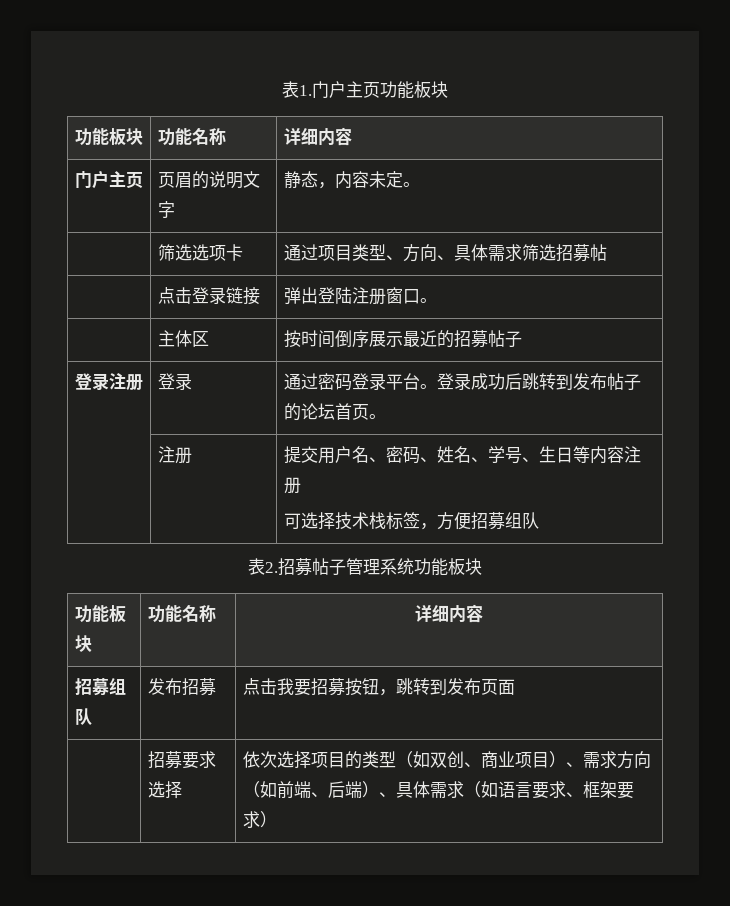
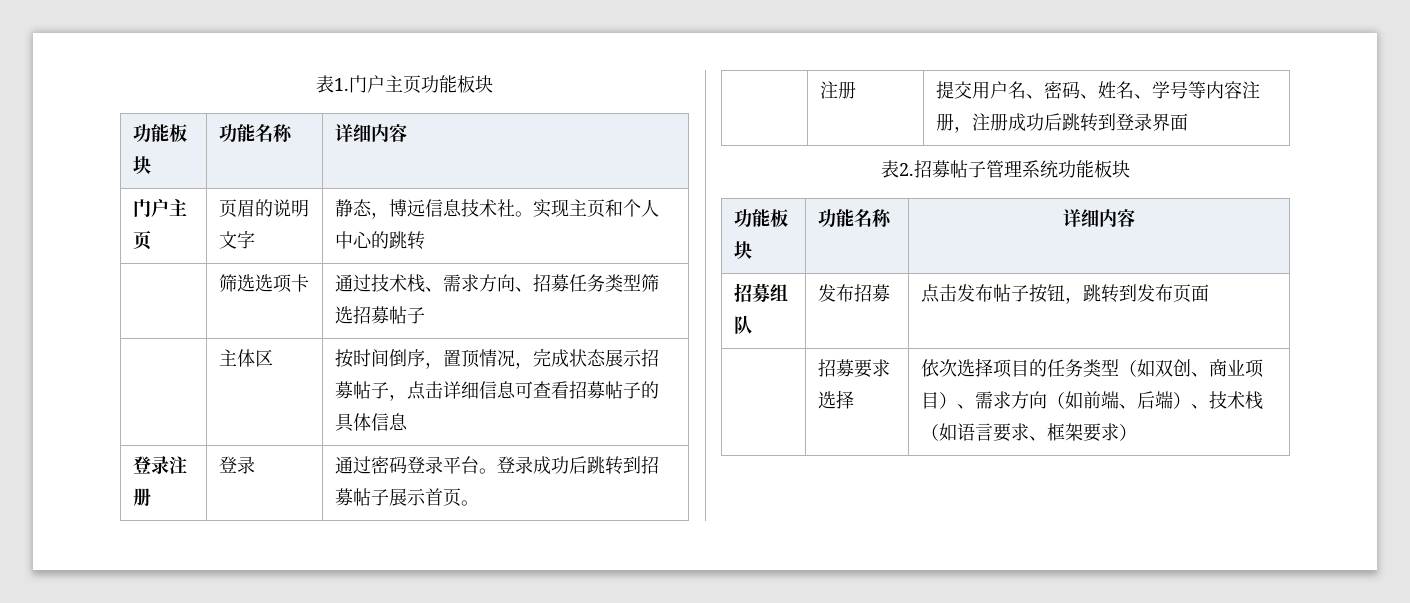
- 门户主页 | 页眉的说明文字 | 静态，内容未定。
- | 筛选选项卡 | 通过项目类型、方向、具体需求筛选招募帖
- | 点击登录链接 | 弹出登陆注册窗口。
- | 主体区 | 按时间倒序展示最近的招募帖子
+ 门户主页 | 页眉的说明文字 | 静态，博远信息技术社。实现主页和个人中心的跳转
+ | 筛选选项卡 | 通过技术栈、需求方向、招募任务类型筛选招募帖子
+ | 主体区 | 按时间倒序，置顶情况，完成状态展示招募帖子，点击详细信息可查看招募帖子的具体信息
- 登录注册 | 登录 | 通过密码登录平台。登录成功后跳转到发布帖子的论坛首页。
+ 登录注册 | 登录 | 通过密码登录平台。登录成功后跳转到招募帖子展示首页。
- | 注册 | 提交用户名、密码、姓名、学号、生日等内容注册
- 可选择技术栈标签，方便招募组队
+ | 注册 | 提交用户名、密码、姓名、学号等内容注册，注册成功后跳转到登录界面
- 招募组队 | 发布招募 | 点击我要招募按钮，跳转到发布页面
+ 招募组队 | 发布招募 | 点击发布帖子按钮，跳转到发布页面
- | 招募要求选择 | 依次选择项目的类型（如双创、商业项目）、需求方向（如前端、后端）、具体需求（如语言要求、框架要求）
+ | 招募要求选择 | 依次选择项目的任务类型（如双创、商业项目）、需求方向（如前端、后端）、技术栈（如语言要求、框架要求）

